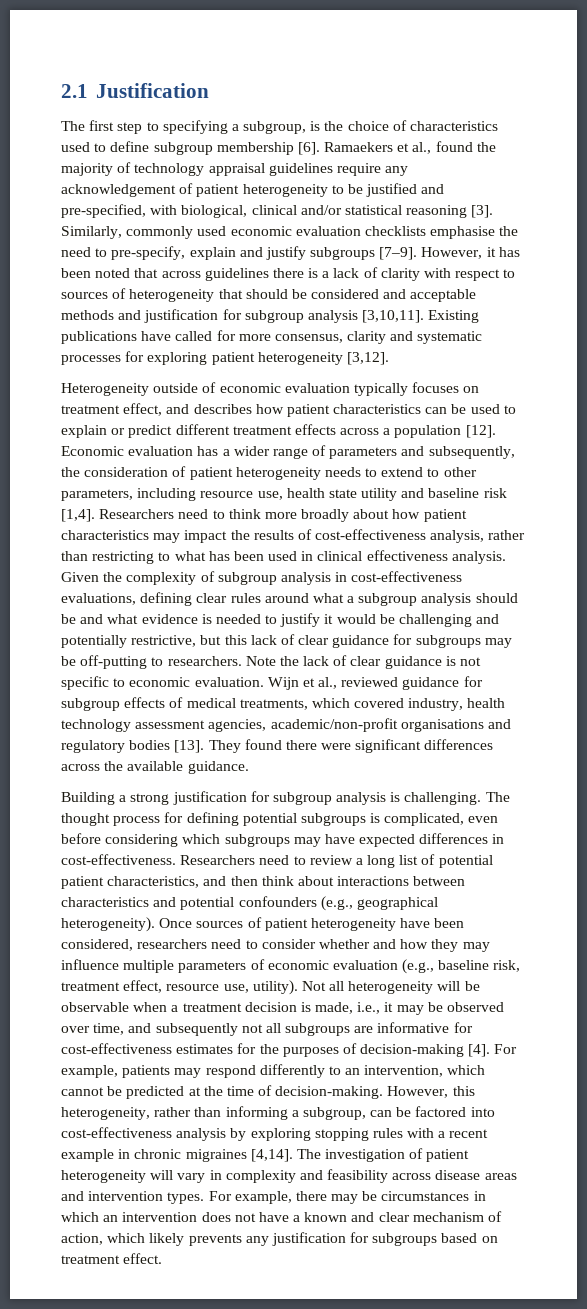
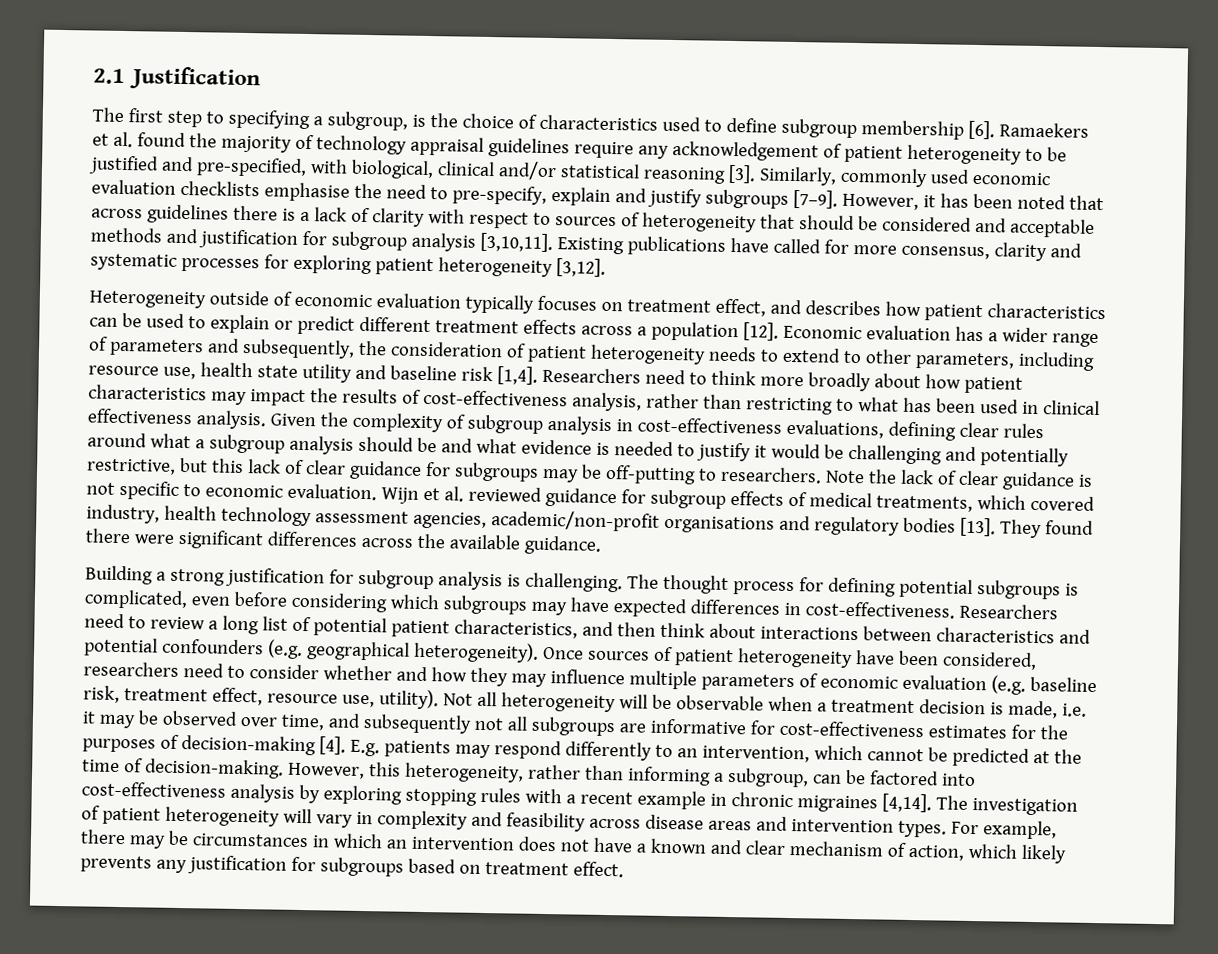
- Ramaekers et al., found the majority of technology appraisal guidelines require any acknowledgement of patient heterogeneity to be justified and pre-specified, with biological, clinical and/or statistical reasoning [3].
+ Ramaekers et al. found the majority of technology appraisal guidelines require any acknowledgement of patient heterogeneity to be justified and pre-specified, with biological, clinical and/or statistical reasoning [3].
- Wijn et al., reviewed guidance for subgroup effects of medical treatments, which covered industry, health technology assessment agencies, academic/non-profit organisations and regulatory bodies [13].
+ Wijn et al. reviewed guidance for subgroup effects of medical treatments, which covered industry, health technology assessment agencies, academic/non-profit organisations and regulatory bodies [13].
- Researchers need to review a long list of potential patient characteristics, and then think about interactions between characteristics and potential confounders (e.g., geographical heterogeneity).
+ Researchers need to review a long list of potential patient characteristics, and then think about interactions between characteristics and potential confounders (e.g. geographical heterogeneity).
- Once sources of patient heterogeneity have been considered, researchers need to consider whether and how they may influence multiple parameters of economic evaluation (e.g., baseline risk, treatment effect, resource use, utility).
+ Once sources of patient heterogeneity have been considered, researchers need to consider whether and how they may influence multiple parameters of economic evaluation (e.g. baseline risk, treatment effect, resource use, utility).
- Not all heterogeneity will be observable when a treatment decision is made, i.e., it may be observed over time, and subsequently not all subgroups are informative for cost-effectiveness estimates for the purposes of decision-making [4].
+ Not all heterogeneity will be observable when a treatment decision is made, i.e. it may be observed over time, and subsequently not all subgroups are informative for cost-effectiveness estimates for the purposes of decision-making [4].
- For example, patients may respond differently to an intervention, which cannot be predicted at the time of decision-making.
+ E.g. patients may respond differently to an intervention, which cannot be predicted at the time of decision-making.

